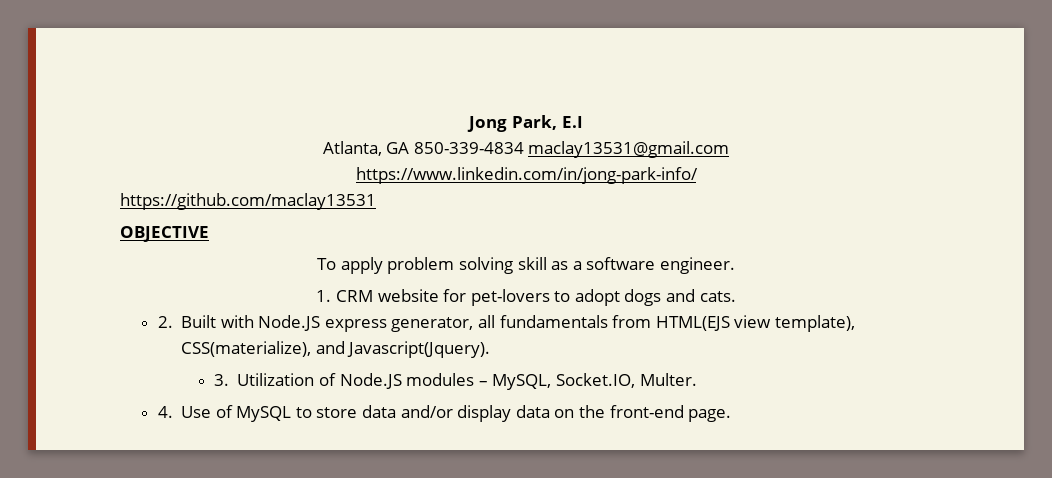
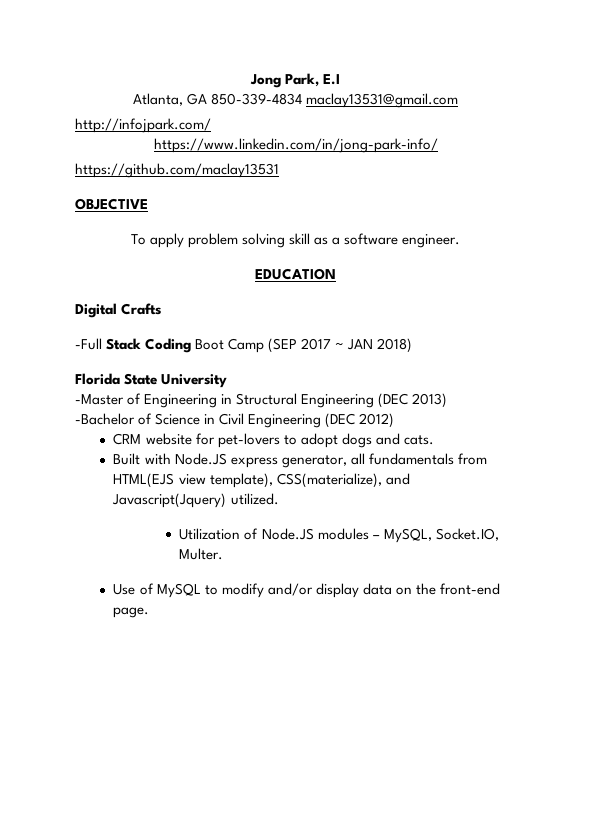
+ http://infojpark.com/
- 1. CRM website for pet-lovers to adopt dogs and cats.
+ EDUCATION
+ Digital Crafts
+ -Full Stack Coding Boot Camp (SEP 2017 ~ JAN 2018)
+ Florida State University
+ -Master of Engineering in Structural Engineering (DEC 2013)
+ -Bachelor of Science in Civil Engineering (DEC 2012)
+ CRM website for pet-lovers to adopt dogs and cats.
- 2. Built with Node.JS express generator, all fundamentals from HTML(EJS view template), CSS(materialize), and Javascript(Jquery).
- 3. Utilization of Node.JS modules – MySQL, Socket.IO, Multer.
+ Built with Node.JS express generator, all fundamentals from HTML(EJS view template), CSS(materialize), and Javascript(Jquery) utilized.
+ Utilization of Node.JS modules – MySQL, Socket.IO, Multer.
- 4. Use of MySQL to store data and/or display data on the front-end page.
+ Use of MySQL to modify and/or display data on the front-end page.

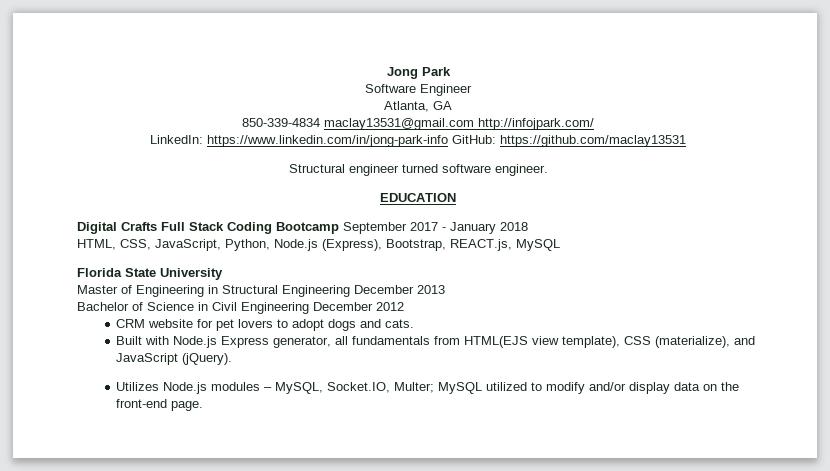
- Jong Park, E.I
+ Jong Park
+ Software Engineer
- Atlanta, GA 850-339-4834 maclay13531@gmail.com
- http://infojpark.com/
+ Atlanta, GA
+ 850-339-4834 maclay13531@gmail.com http://infojpark.com/
- https://www.linkedin.com/in/jong-park-info/
- https://github.com/maclay13531
- OBJECTIVE
- To apply problem solving skill as a software engineer.
+ LinkedIn: https://www.linkedin.com/in/jong-park-info GitHub: https://github.com/maclay13531
+ Structural engineer turned software engineer.
- Digital Crafts
- -Full Stack Coding Boot Camp (SEP 2017 ~ JAN 2018)
+ Digital Crafts Full Stack Coding Bootcamp September 2017 - January 2018
+ HTML, CSS, JavaScript, Python, Node.js (Express), Bootstrap, REACT.js, MySQL
- -Master of Engineering in Structural Engineering (DEC 2013)
- -Bachelor of Science in Civil Engineering (DEC 2012)
+ Master of Engineering in Structural Engineering December 2013
+ Bachelor of Science in Civil Engineering December 2012
- CRM website for pet-lovers to adopt dogs and cats.
+ CRM website for pet lovers to adopt dogs and cats.
- Built with Node.JS express generator, all fundamentals from HTML(EJS view template), CSS(materialize), and Javascript(Jquery) utilized.
- Utilization of Node.JS modules – MySQL, Socket.IO, Multer.
- Use of MySQL to modify and/or display data on the front-end page.
+ Built with Node.js Express generator, all fundamentals from HTML(EJS view template), CSS (materialize), and JavaScript (jQuery).
+ Utilizes Node.js modules – MySQL, Socket.IO, Multer; MySQL utilized to modify and/or display data on the front-end page.

